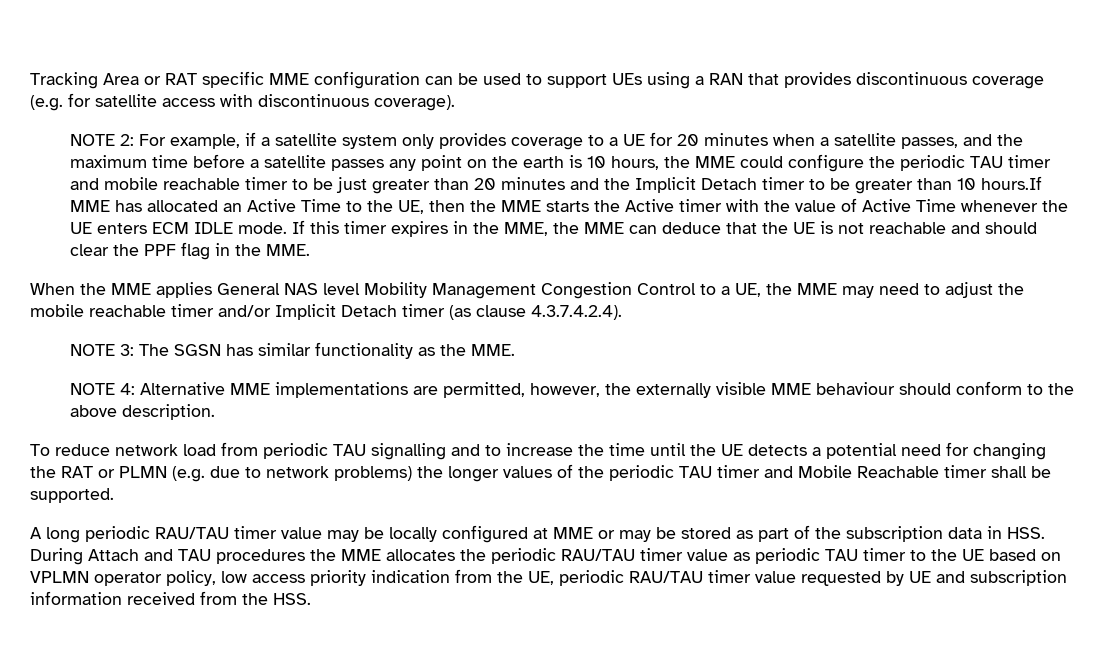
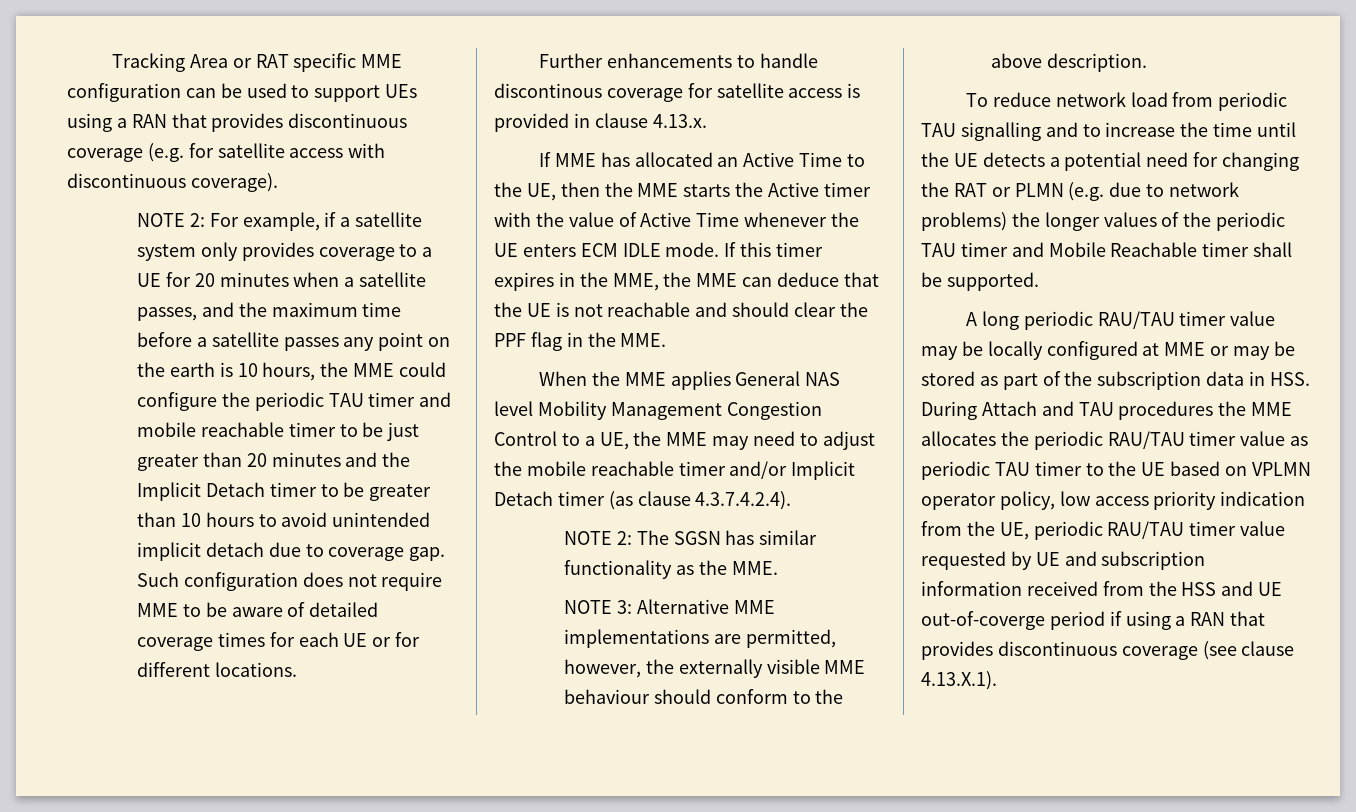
- For example, if a satellite system only provides coverage to a UE for 20 minutes when a satellite passes, and the maximum time before a satellite passes any point on the earth is 10 hours, the MME could configure the periodic TAU timer and mobile reachable timer to be just greater than 20 minutes and the Implicit Detach timer to be greater than 10 hours.If MME has allocated an Active Time to the UE, then the MME starts the Active timer with the value of Active Time whenever the UE enters ECM IDLE mode.
+ For example, if a satellite system only provides coverage to a UE for 20 minutes when a satellite passes, and the maximum time before a satellite passes any point on the earth is 10 hours, the MME could configure the periodic TAU timer and mobile reachable timer to be just greater than 20 minutes and the Implicit Detach timer to be greater than 10 hours to avoid unintended implicit detach due to coverage gap. Such configuration does not require MME to be aware of detailed coverage times for each UE or for different locations.
+ Further enhancements to handle discontinous coverage for satellite access is provided in clause 4.13.x.
+ If MME has allocated an Active Time to the UE, then the MME starts the Active timer with the value of Active Time whenever the UE enters ECM IDLE mode.
- NOTE 3: The SGSN has similar functionality as the MME.
+ NOTE 2: The SGSN has similar functionality as the MME.
- NOTE 4: Alternative MME implementations are permitted, however, the externally visible MME behaviour should conform to the above description.
+ NOTE 3: Alternative MME implementations are permitted, however, the externally visible MME behaviour should conform to the above description.
- A long periodic RAU/TAU timer value may be locally configured at MME or may be stored as part of the subscription data in HSS. During Attach and TAU procedures the MME allocates the periodic RAU/TAU timer value as periodic TAU timer to the UE based on VPLMN operator policy, low access priority indication from the UE, periodic RAU/TAU timer value requested by UE and subscription information received from the HSS.
+ A long periodic RAU/TAU timer value may be locally configured at MME or may be stored as part of the subscription data in HSS. During Attach and TAU procedures the MME allocates the periodic RAU/TAU timer value as periodic TAU timer to the UE based on VPLMN operator policy, low access priority indication from the UE, periodic RAU/TAU timer value requested by UE and subscription information received from the HSS and UE out-of-coverge period if using a RAN that provides discontinuous coverage (see clause 4.13.X.1).

